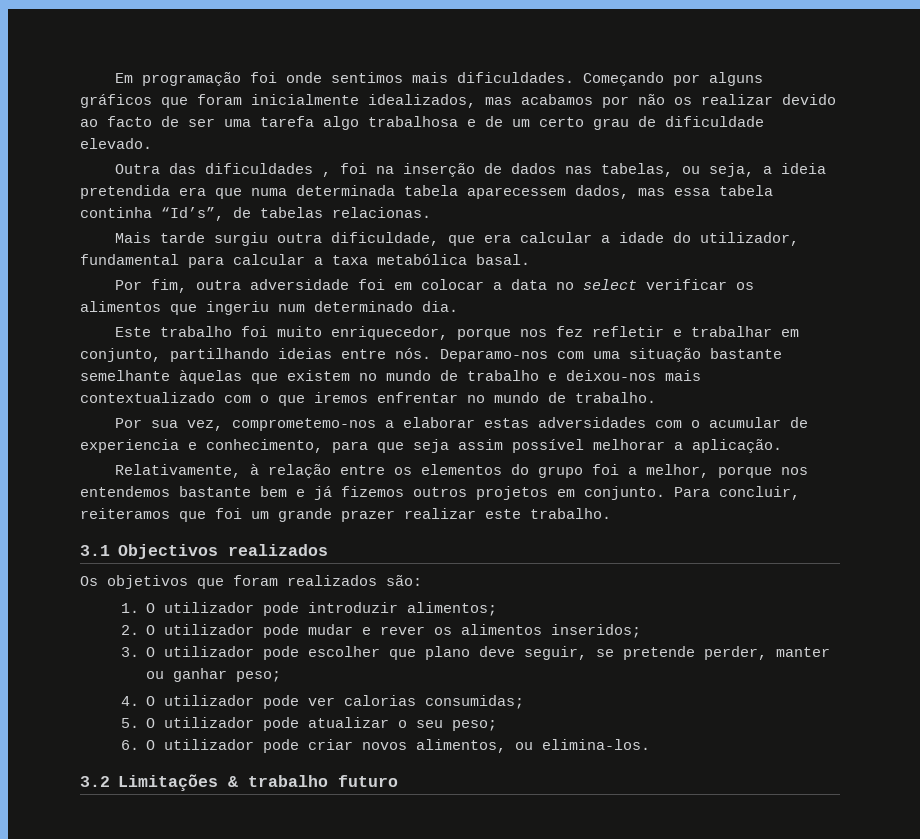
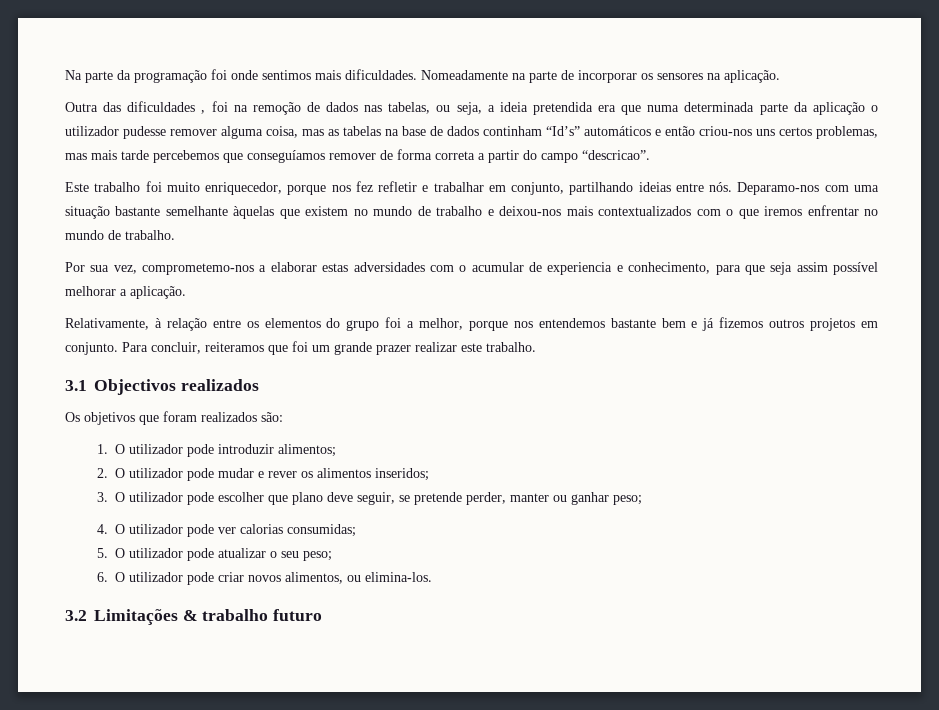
- Em programação foi onde sentimos mais dificuldades.
+ Na parte da programação foi onde sentimos mais dificuldades.
- Começando por alguns gráficos que foram inicialmente idealizados, mas acabamos por não os realizar devido ao facto de ser uma tarefa algo trabalhosa e de um certo grau de dificuldade elevado.
+ Nomeadamente na parte de incorporar os sensores na aplicação.
- Outra das dificuldades , foi na inserção de dados nas tabelas, ou seja, a ideia pretendida era que numa determinada tabela aparecessem dados, mas essa tabela continha “Id’s”, de tabelas relacionas.
- Mais tarde surgiu outra dificuldade, que era calcular a idade do utilizador, fundamental para calcular a taxa metabólica basal.
- Por fim, outra adversidade foi em colocar a data no select verificar os alimentos que ingeriu num determinado dia.
+ Outra das dificuldades , foi na remoção de dados nas tabelas, ou seja, a ideia pretendida era que numa determinada parte da aplicação o utilizador pudesse remover alguma coisa, mas as tabelas na base de dados continham “Id’s” automáticos e então criou-nos uns certos problemas, mas mais tarde percebemos que conseguíamos remover de forma correta a partir do campo “descricao”.
- Deparamo-nos com uma situação bastante semelhante àquelas que existem no mundo de trabalho e deixou-nos mais contextualizado com o que iremos enfrentar no mundo de trabalho.
+ Deparamo-nos com uma situação bastante semelhante àquelas que existem no mundo de trabalho e deixou-nos mais contextualizados com o que iremos enfrentar no mundo de trabalho.

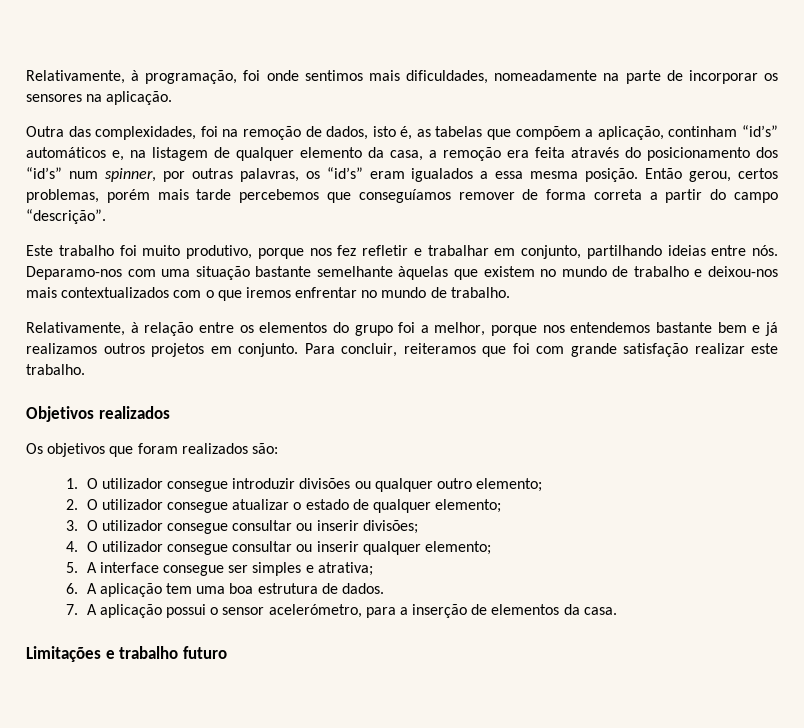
- Na parte da programação foi onde sentimos mais dificuldades. Nomeadamente na parte de incorporar os sensores na aplicação.
+ Relativamente, à programação, foi onde sentimos mais dificuldades, nomeadamente na parte de incorporar os sensores na aplicação.
- Outra das dificuldades , foi na remoção de dados nas tabelas, ou seja, a ideia pretendida era que numa determinada parte da aplicação o utilizador pudesse remover alguma coisa, mas as tabelas na base de dados continham “Id’s” automáticos e então criou-nos uns certos problemas, mas mais tarde percebemos que conseguíamos remover de forma correta a partir do campo “descricao”.
+ Outra das complexidades, foi na remoção de dados, isto é, as tabelas que compõem a aplicação, continham “id’s” automáticos e, na listagem de qualquer elemento da casa, a remoção era feita através do posicionamento dos “id’s” num spinner, por outras palavras, os “id’s” eram igualados a essa mesma posição. Então gerou, certos problemas, porém mais tarde percebemos que conseguíamos remover de forma correta a partir do campo “descrição”.
- Este trabalho foi muito enriquecedor, porque nos fez refletir e trabalhar em conjunto, partilhando ideias entre nós.
+ Este trabalho foi muito produtivo, porque nos fez refletir e trabalhar em conjunto, partilhando ideias entre nós.
- Por sua vez, comprometemo-nos a elaborar estas adversidades com o acumular de experiencia e conhecimento, para que seja assim possível melhorar a aplicação.
- Relativamente, à relação entre os elementos do grupo foi a melhor, porque nos entendemos bastante bem e já fizemos outros projetos em conjunto.
+ Relativamente, à relação entre os elementos do grupo foi a melhor, porque nos entendemos bastante bem e já realizamos outros projetos em conjunto.
- Para concluir, reiteramos que foi um grande prazer realizar este trabalho.
+ Para concluir, reiteramos que foi com grande satisfação realizar este trabalho.
- 3.1 Objectivos realizados
+ Objetivos realizados
- 1. O utilizador pode introduzir alimentos;
- 2. O utilizador pode mudar e rever os alimentos inseridos;
- 3. O utilizador pode escolher que plano deve seguir, se pretende perder, manter ou ganhar peso;
- 4. O utilizador pode ver calorias consumidas;
- 5. O utilizador pode atualizar o seu peso;
- 6. O utilizador pode criar novos alimentos, ou elimina-los.
- 3.2 Limitações & trabalho futuro
+ 1. O utilizador consegue introduzir divisões ou qualquer outro elemento;
+ 2. O utilizador consegue atualizar o estado de qualquer elemento;
+ 3. O utilizador consegue consultar ou inserir divisões;
+ 4. O utilizador consegue consultar ou inserir qualquer elemento;
+ 5. A interface consegue ser simples e atrativa;
+ 6. A aplicação tem uma boa estrutura de dados.
+ 7. A aplicação possui o sensor acelerómetro, para a inserção de elementos da casa.
+ Limitações e trabalho futuro

